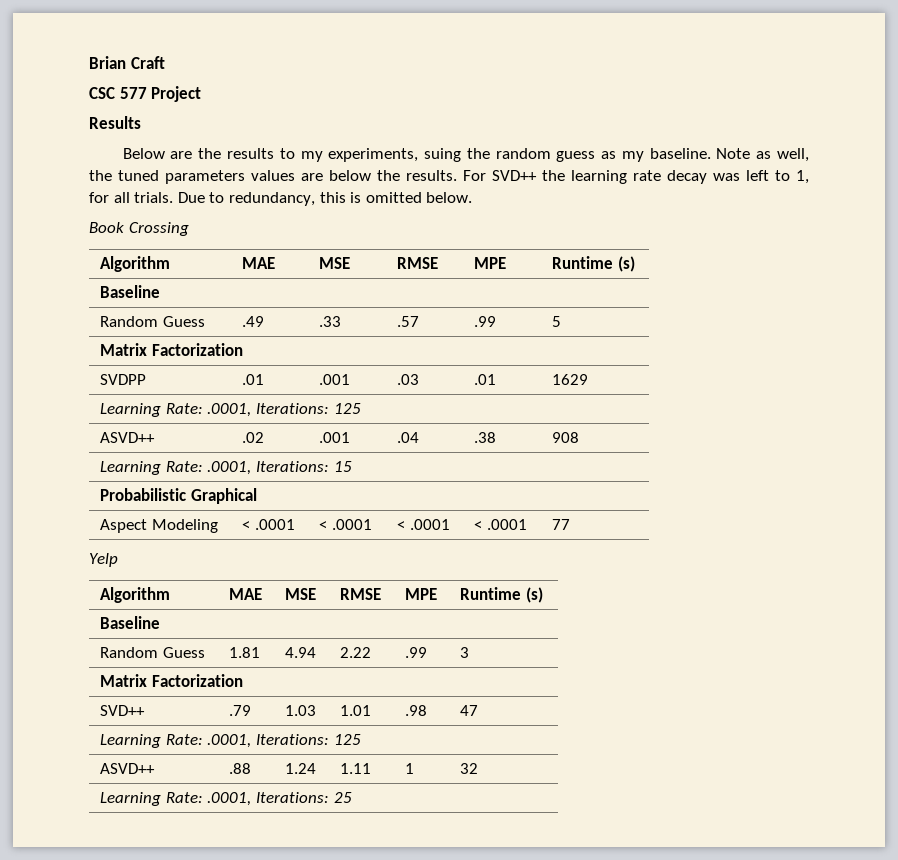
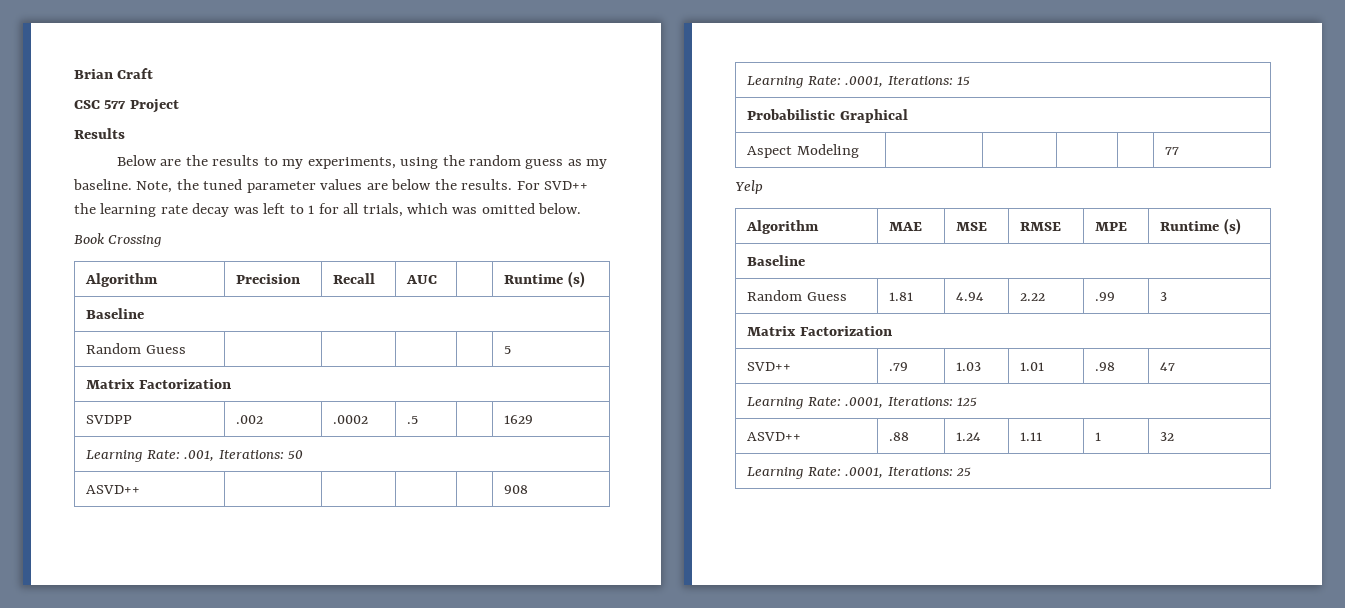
- Below are the results to my experiments, suing the random guess as my baseline.
+ Below are the results to my experiments, using the random guess as my baseline.
- Note as well, the tuned parameters values are below the results.
+ Note, the tuned parameter values are below the results.
- For SVD++ the learning rate decay was left to 1, for all trials. Due to redundancy, this is omitted below.
+ For SVD++ the learning rate decay was left to 1 for all trials, which was omitted below.
  Book Crossing
- Algorithm | MAE | MSE | RMSE | MPE | Runtime (s)
+ Algorithm | Precision | Recall | AUC | | Runtime (s)
  Baseline
- Random Guess | .49 | .33 | .57 | .99 | 5
+ Random Guess | | | | | 5
- SVDPP | .01 | .001 | .03 | .01 | 1629
- Learning Rate: .0001, Iterations: 125
- ASVD++ | .02 | .001 | .04 | .38 | 908
+ SVDPP | .002 | .0002 | .5 | | 1629
+ Learning Rate: .001, Iterations: 50
+ ASVD++ | | | | | 908
- Aspect Modeling | < .0001 | < .0001 | < .0001 | < .0001 | 77
+ Aspect Modeling | | | | | 77

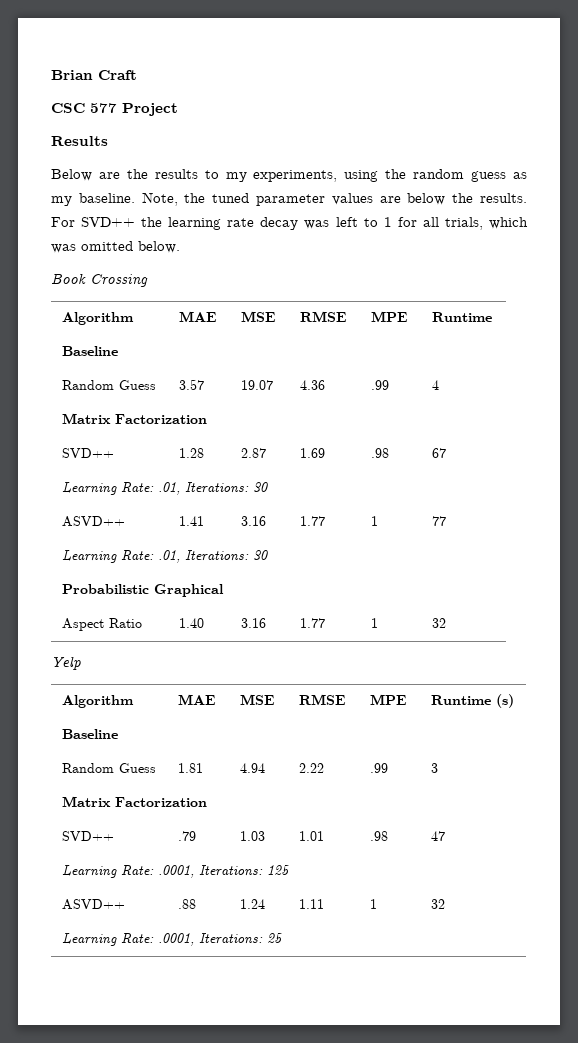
  Book Crossing
- Algorithm | Precision | Recall | AUC | | Runtime (s)
+ Algorithm | MAE | MSE | RMSE | MPE | Runtime
  Baseline
- Random Guess | | | | | 5
+ Random Guess | 3.57 | 19.07 | 4.36 | .99 | 4
  Matrix Factorization
- SVDPP | .002 | .0002 | .5 | | 1629
- Learning Rate: .001, Iterations: 50
- ASVD++ | | | | | 908
- Learning Rate: .0001, Iterations: 15
+ SVD++ | 1.28 | 2.87 | 1.69 | .98 | 67
+ Learning Rate: .01, Iterations: 30
+ ASVD++ | 1.41 | 3.16 | 1.77 | 1 | 77
+ Learning Rate: .01, Iterations: 30
- Aspect Modeling | | | | | 77
+ Aspect Ratio | 1.40 | 3.16 | 1.77 | 1 | 32

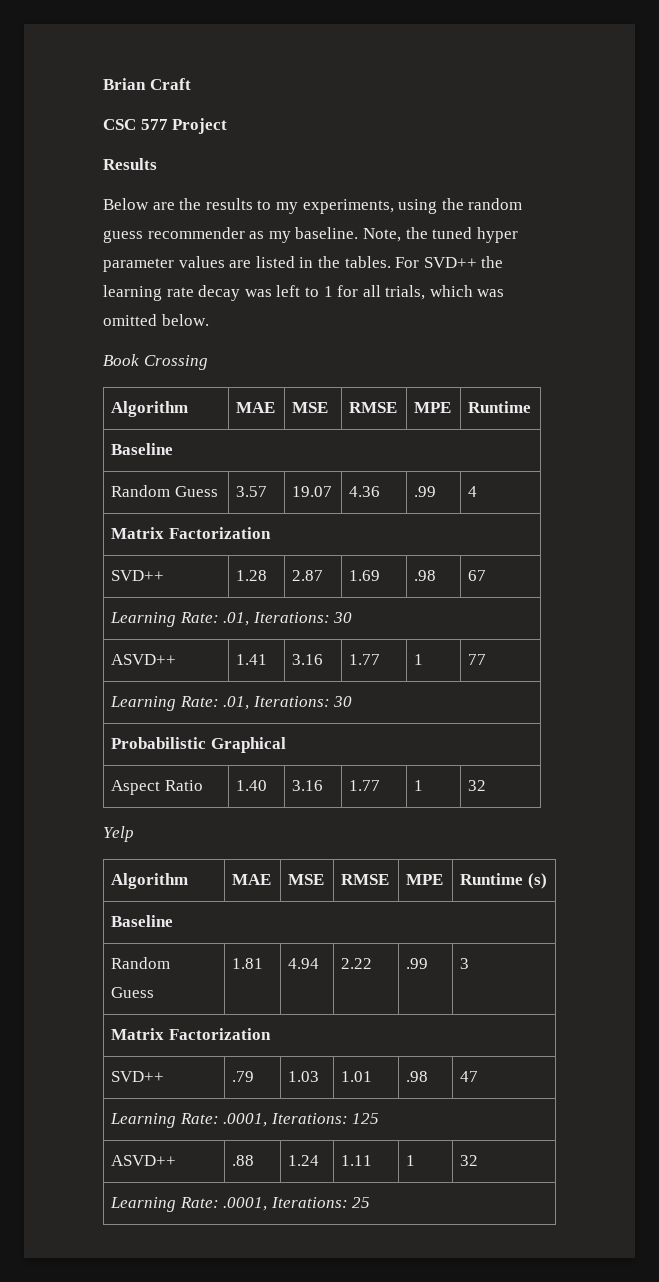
- Below are the results to my experiments, using the random guess as my baseline.
+ Below are the results to my experiments, using the random guess recommender as my baseline.
- Note, the tuned parameter values are below the results.
+ Note, the tuned hyper parameter values are listed in the tables.

